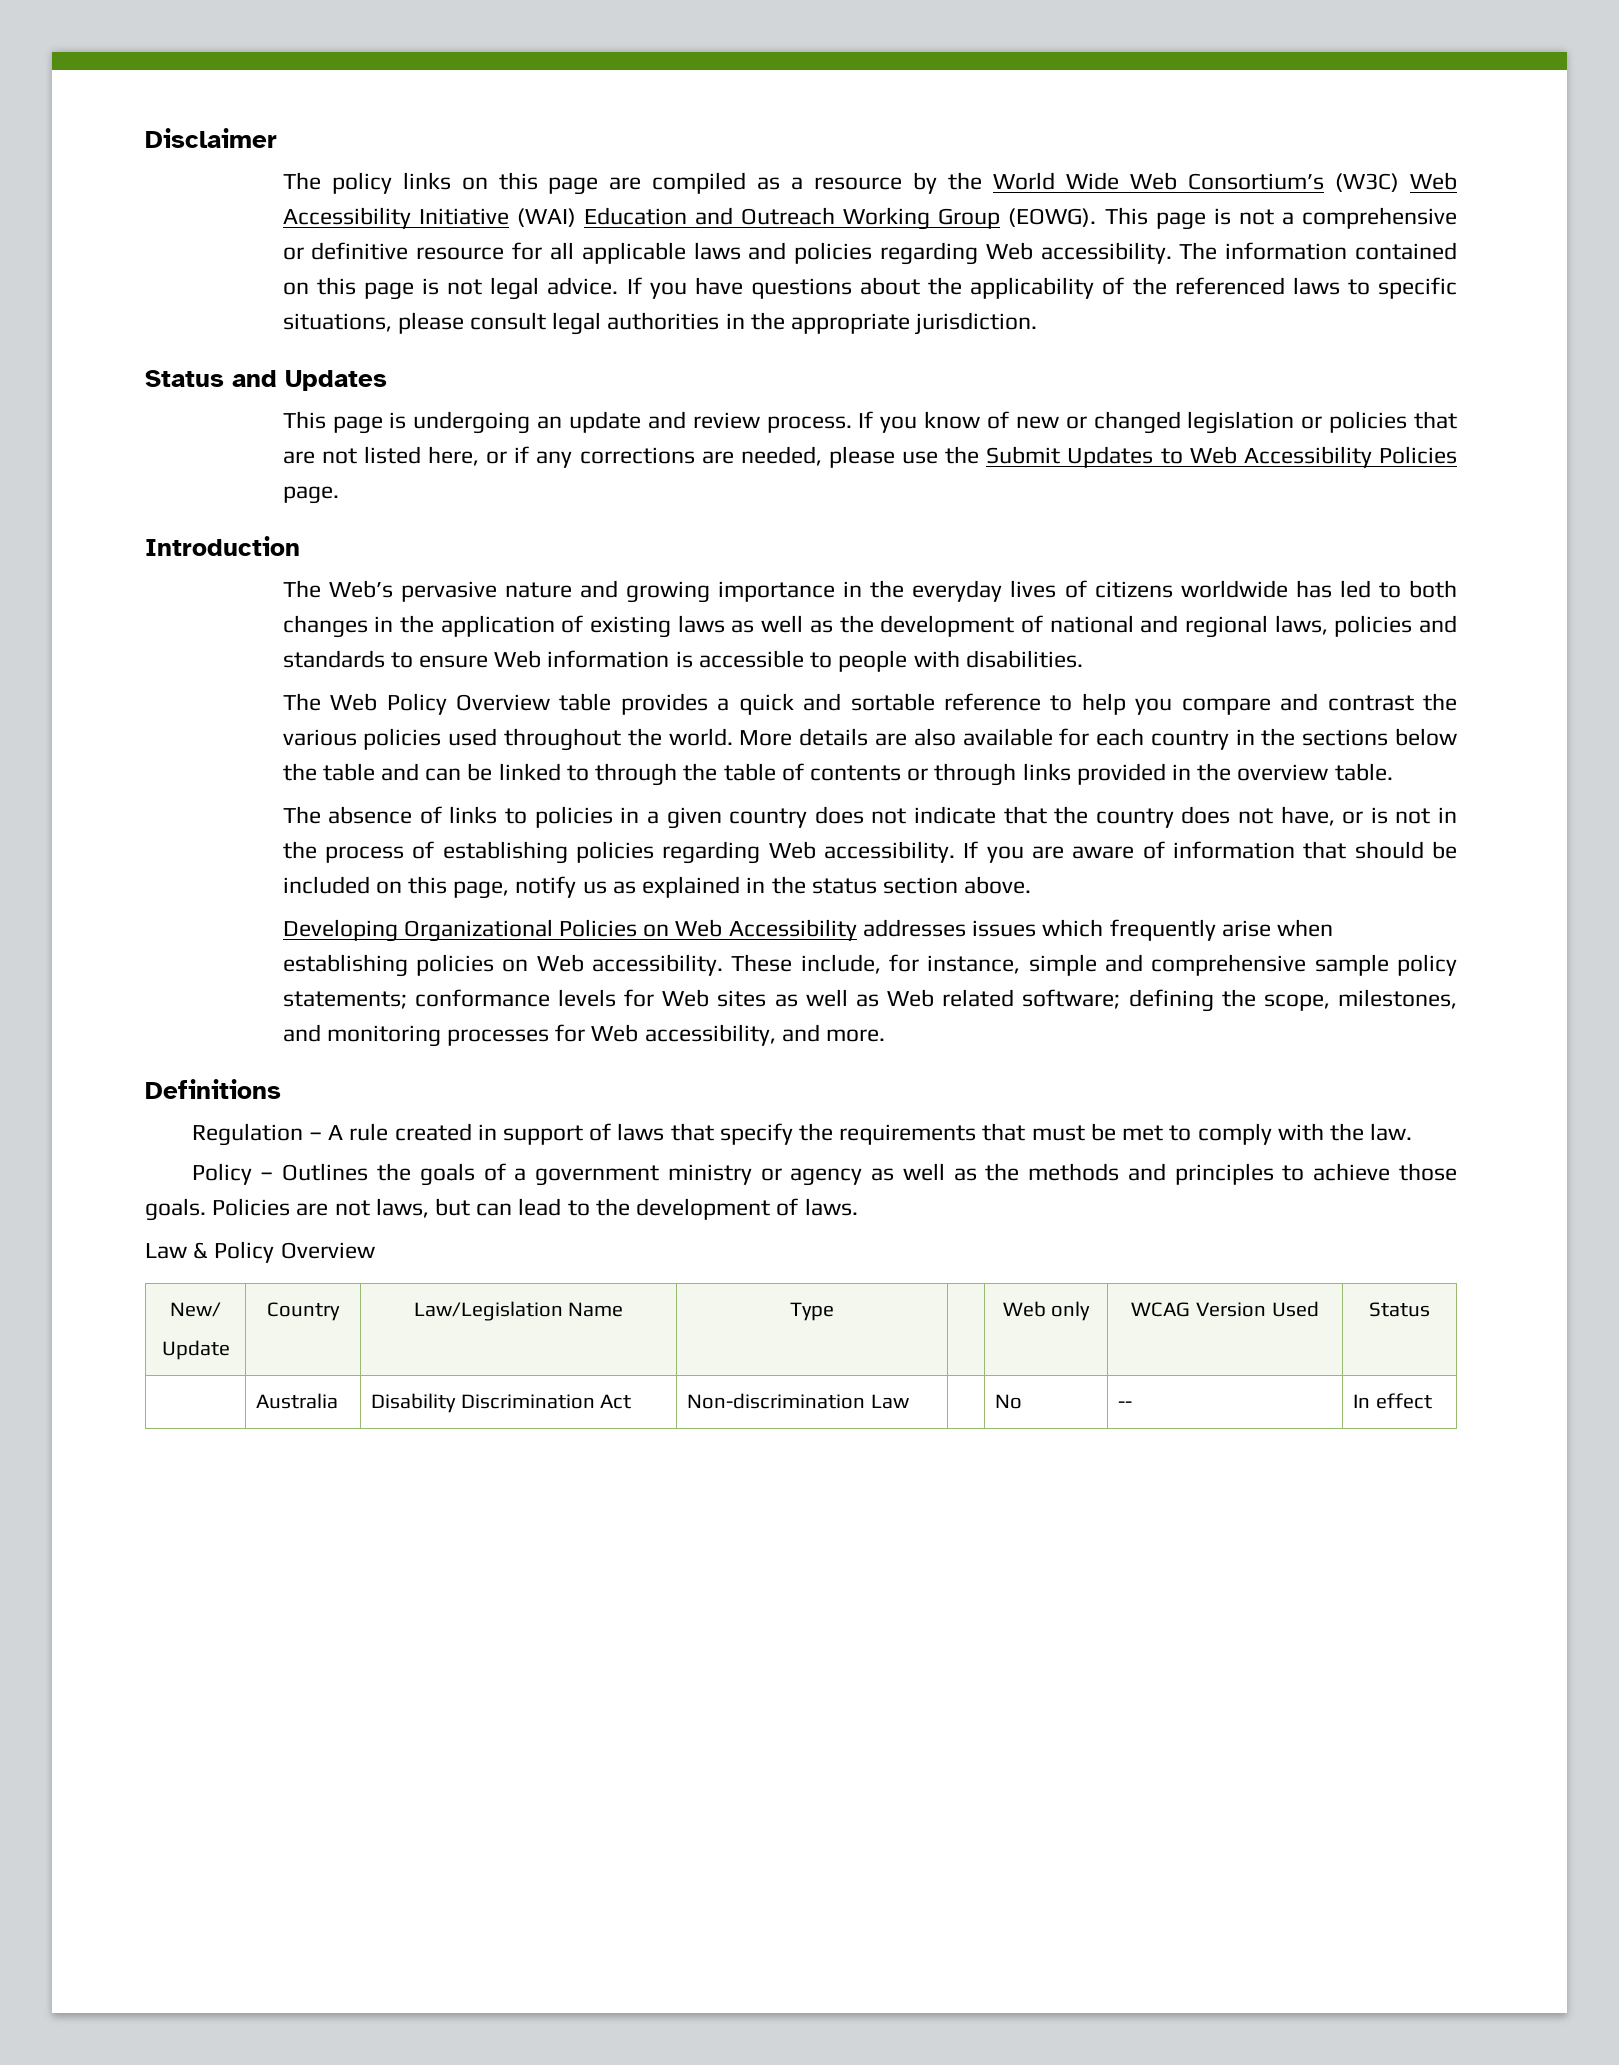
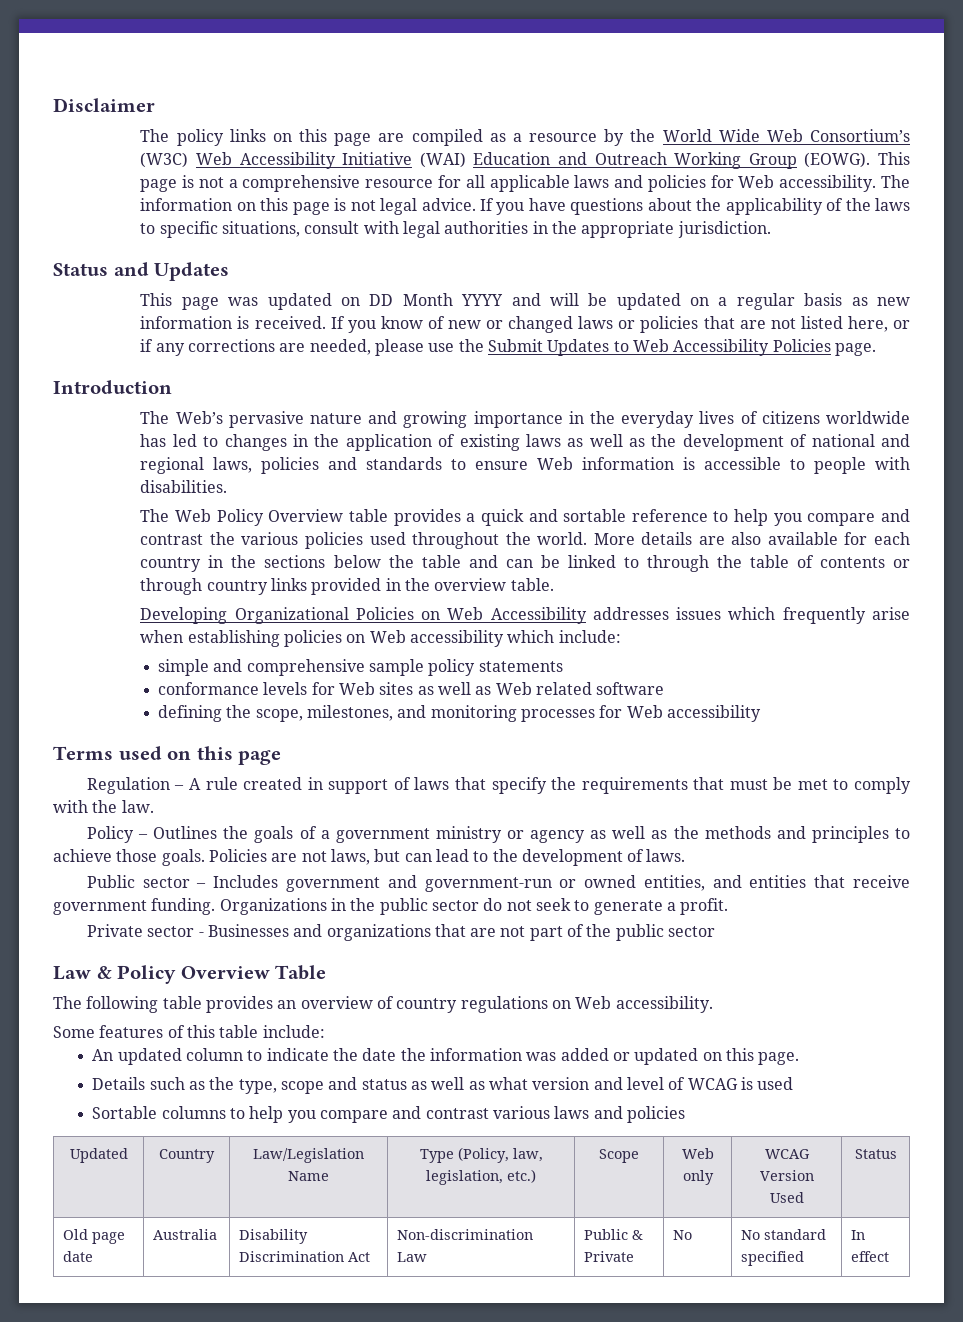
- This page is not a comprehensive or definitive resource for all applicable laws and policies regarding Web accessibility.
+ This page is not a comprehensive resource for all applicable laws and policies for Web accessibility.
- The information contained on this page is not legal advice.
+ The information on this page is not legal advice.
- If you have questions about the applicability of the referenced laws to specific situations, please consult legal authorities in the appropriate jurisdiction.
+ If you have questions about the applicability of the laws to specific situations, consult with legal authorities in the appropriate jurisdiction.
- This page is undergoing an update and review process.
+ This page was updated on DD Month YYYY and will be updated on a regular basis as new information is received.
- If you know of new or changed legislation or policies that are not listed here, or if any corrections are needed, please use the Submit Updates to Web Accessibility Policies page.
+ If you know of new or changed laws or policies that are not listed here, or if any corrections are needed, please use the Submit Updates to Web Accessibility Policies page.
- The Web’s pervasive nature and growing importance in the everyday lives of citizens worldwide has led to both changes in the application of existing laws as well as the development of national and regional laws, policies and standards to ensure Web information is accessible to people with disabilities.
+ The Web’s pervasive nature and growing importance in the everyday lives of citizens worldwide has led to changes in the application of existing laws as well as the development of national and regional laws, policies and standards to ensure Web information is accessible to people with disabilities.
- More details are also available for each country in the sections below the table and can be linked to through the table of contents or through links provided in the overview table.
+ More details are also available for each country in the sections below the table and can be linked to through the table of contents or through country links provided in the overview table.
- The absence of links to policies in a given country does not indicate that the country does not have, or is not in the process of establishing policies regarding Web accessibility. If you are aware of information that should be included on this page, notify us as explained in the status section above.
- Developing Organizational Policies on Web Accessibility addresses issues which frequently arise when establishing policies on Web accessibility. These include, for instance, simple and comprehensive sample policy statements; conformance levels for Web sites as well as Web related software; defining the scope, milestones, and monitoring processes for Web accessibility, and more.
- Definitions
+ Developing Organizational Policies on Web Accessibility addresses issues which frequently arise when establishing policies on Web accessibility which include:
+ simple and comprehensive sample policy statements
+ conformance levels for Web sites as well as Web related software
+ defining the scope, milestones, and monitoring processes for Web accessibility
+ Terms used on this page
- Law & Policy Overview
- New/
- Update | Country | Law/Legislation Name | Type | | Web only | WCAG Version Used | Status
+ Public sector – Includes government and government-run or owned entities, and entities that receive government funding. Organizations in the public sector do not seek to generate a profit.
+ Private sector - Businesses and organizations that are not part of the public sector
+ Law & Policy Overview Table
+ The following table provides an overview of country regulations on Web accessibility.
+ Some features of this table include:
+ An updated column to indicate the date the information was added or updated on this page.
+ Details such as the type, scope and status as well as what version and level of WCAG is used
+ Sortable columns to help you compare and contrast various laws and policies
+ Updated | Country | Law/Legislation Name | Type (Policy, law, legislation, etc.) | Scope | Web only | WCAG Version Used | Status
- | Australia | Disability Discrimination Act | Non-discrimination Law | | No | -- | In effect
+ Old page date | Australia | Disability Discrimination Act | Non-discrimination Law | Public & Private | No | No standard specified | In effect

